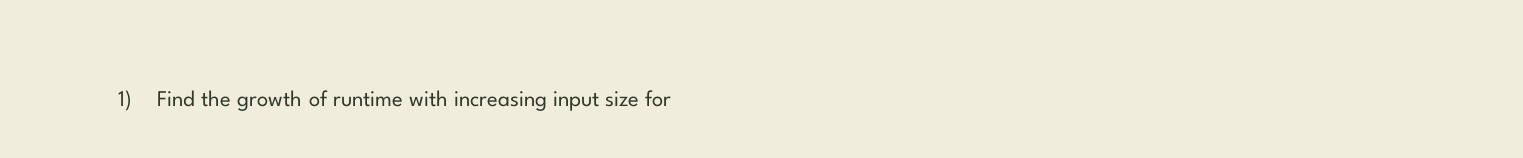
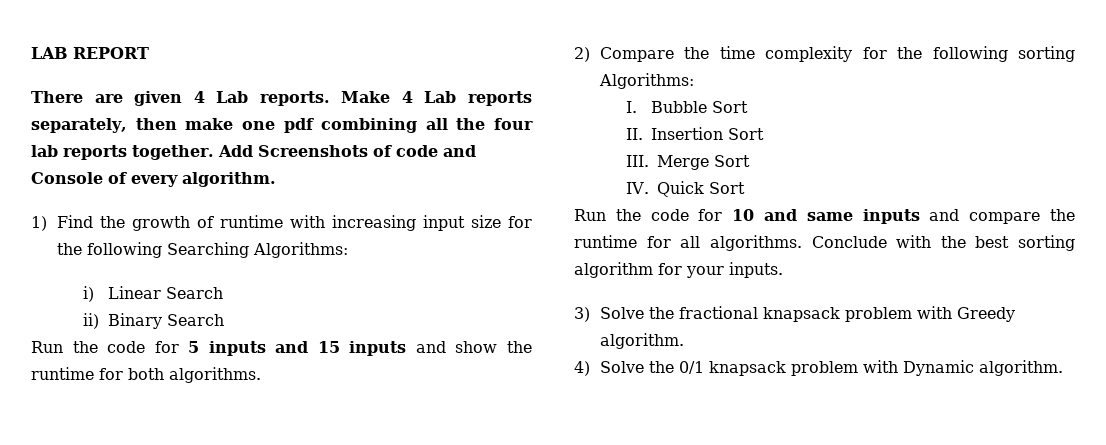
+ LAB REPORT
+ There are given 4 Lab reports. Make 4 Lab reports separately, then make one pdf combining all the four lab reports together. Add Screenshots of code and Console of every algorithm.
- 1) Find the growth of runtime with increasing input size for
+ 1) Find the growth of runtime with increasing input size for the following Searching Algorithms:
+ i) Linear Search
+ ii) Binary Search
+ Run the code for 5 inputs and 15 inputs and show the runtime for both algorithms.
+ 2) Compare the time complexity for the following sorting Algorithms:
+ I. Bubble Sort
+ II. Insertion Sort
+ III. Merge Sort
+ IV. Quick Sort
+ Run the code for 10 and same inputs and compare the runtime for all algorithms. Conclude with the best sorting algorithm for your inputs.
+ 3) Solve the fractional knapsack problem with Greedy algorithm.
+ 4) Solve the 0/1 knapsack problem with Dynamic algorithm.

